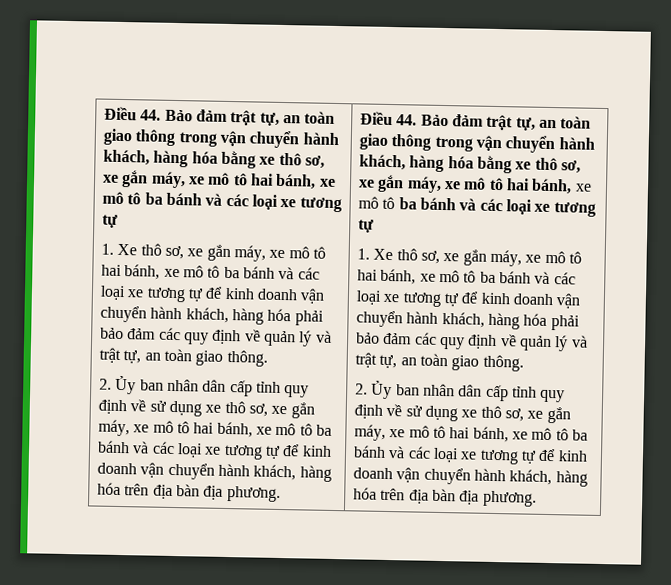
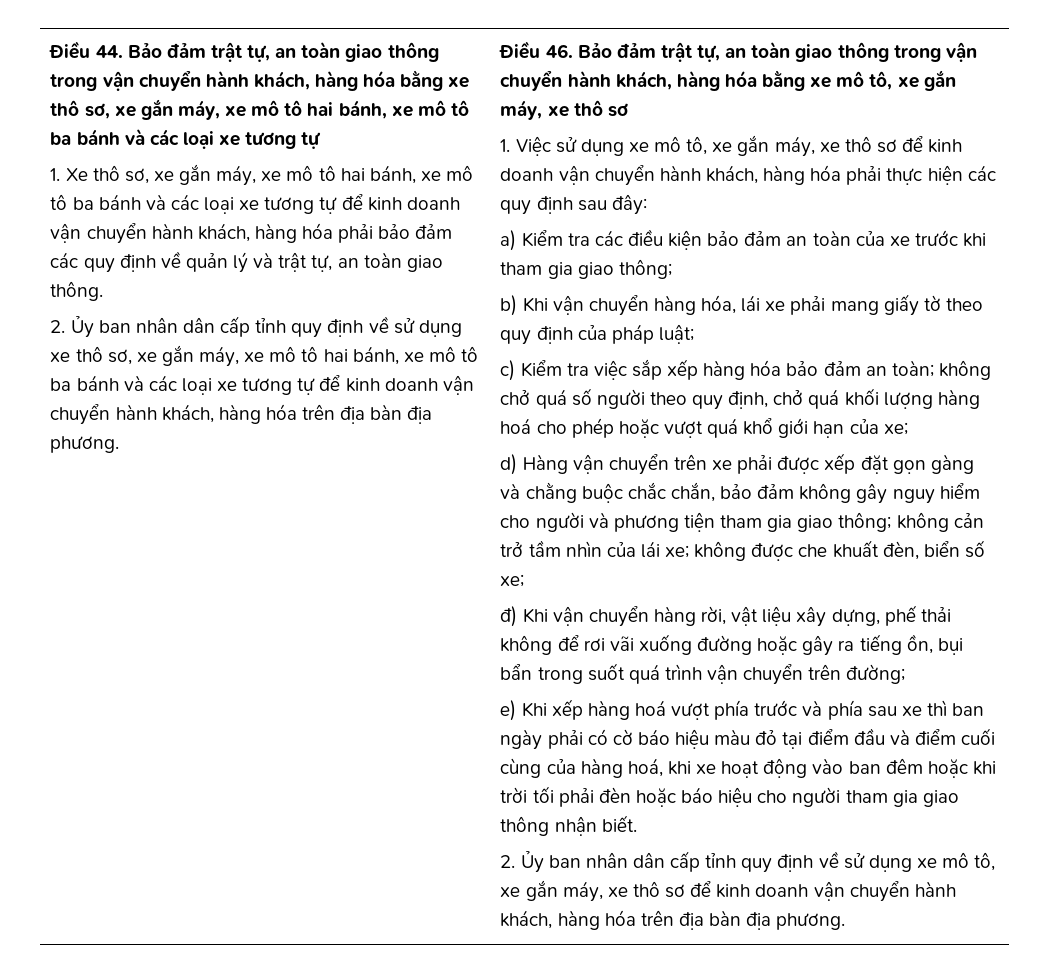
- 2. Ủy ban nhân dân cấp tỉnh quy định về sử dụng xe thô sơ, xe gắn máy, xe mô tô hai bánh, xe mô tô ba bánh và các loại xe tương tự để kinh doanh vận chuyển hành khách, hàng hóa trên địa bàn địa phương. | Điều 44. Bảo đảm trật tự, an toàn giao thông trong vận chuyển hành khách, hàng hóa bằng xe thô sơ, xe gắn máy, xe mô tô hai bánh, xe mô tô ba bánh và các loại xe tương tự
- 1. Xe thô sơ, xe gắn máy, xe mô tô hai bánh, xe mô tô ba bánh và các loại xe tương tự để kinh doanh vận chuyển hành khách, hàng hóa phải bảo đảm các quy định về quản lý và trật tự, an toàn giao thông.
- 2. Ủy ban nhân dân cấp tỉnh quy định về sử dụng xe thô sơ, xe gắn máy, xe mô tô hai bánh, xe mô tô ba bánh và các loại xe tương tự để kinh doanh vận chuyển hành khách, hàng hóa trên địa bàn địa phương.
+ 2. Ủy ban nhân dân cấp tỉnh quy định về sử dụng xe thô sơ, xe gắn máy, xe mô tô hai bánh, xe mô tô ba bánh và các loại xe tương tự để kinh doanh vận chuyển hành khách, hàng hóa trên địa bàn địa phương. | Điều 46. Bảo đảm trật tự, an toàn giao thông trong vận chuyển hành khách, hàng hóa bằng xe mô tô, xe gắn máy, xe thô sơ
+ 1. Việc sử dụng xe mô tô, xe gắn máy, xe thô sơ để kinh doanh vận chuyển hành khách, hàng hóa phải thực hiện các quy định sau đây:
+ a) Kiểm tra các điều kiện bảo đảm an toàn của xe trước khi tham gia giao thông;
+ b) Khi vận chuyển hàng hóa, lái xe phải mang giấy tờ theo quy định của pháp luật;
+ c) Kiểm tra việc sắp xếp hàng hóa bảo đảm an toàn; không chở quá số người theo quy định, chở quá khối lượng hàng hoá cho phép hoặc vượt quá khổ giới hạn của xe;
+ d) Hàng vận chuyển trên xe phải được xếp đặt gọn gàng và chằng buộc chắc chắn, bảo đảm không gây nguy hiểm cho người và phương tiện tham gia giao thông; không cản trở tầm nhìn của lái xe; không được che khuất đèn, biển số xe;
+ đ) Khi vận chuyển hàng rời, vật liệu xây dựng, phế thải không để rơi vãi xuống đường hoặc gây ra tiếng ồn, bụi bẩn trong suốt quá trình vận chuyển trên đường;
+ e) Khi xếp hàng hoá vượt phía trước và phía sau xe thì ban ngày phải có cờ báo hiệu màu đỏ tại điểm đầu và điểm cuối cùng của hàng hoá, khi xe hoạt động vào ban đêm hoặc khi trời tối phải đèn hoặc báo hiệu cho người tham gia giao thông nhận biết.
+ 2. Ủy ban nhân dân cấp tỉnh quy định về sử dụng xe mô tô, xe gắn máy, xe thô sơ để kinh doanh vận chuyển hành khách, hàng hóa trên địa bàn địa phương.

